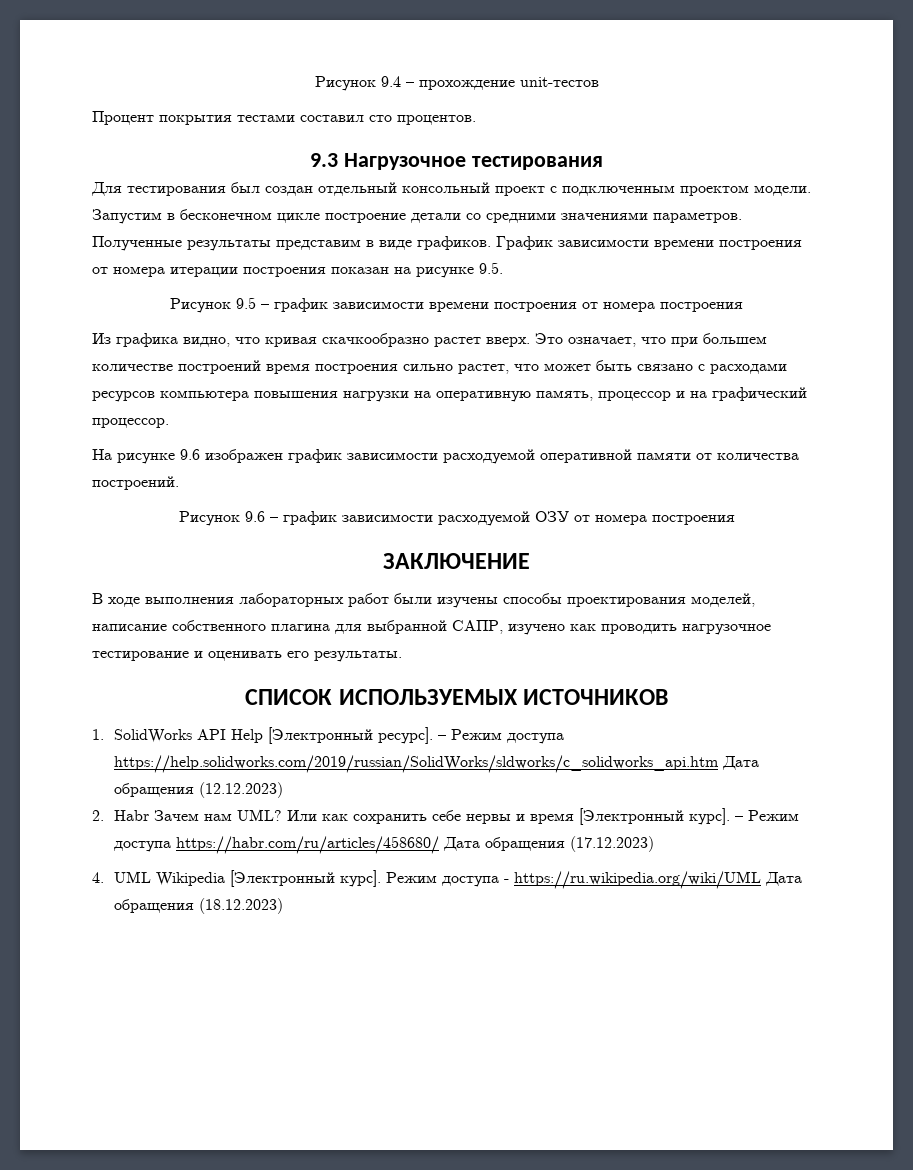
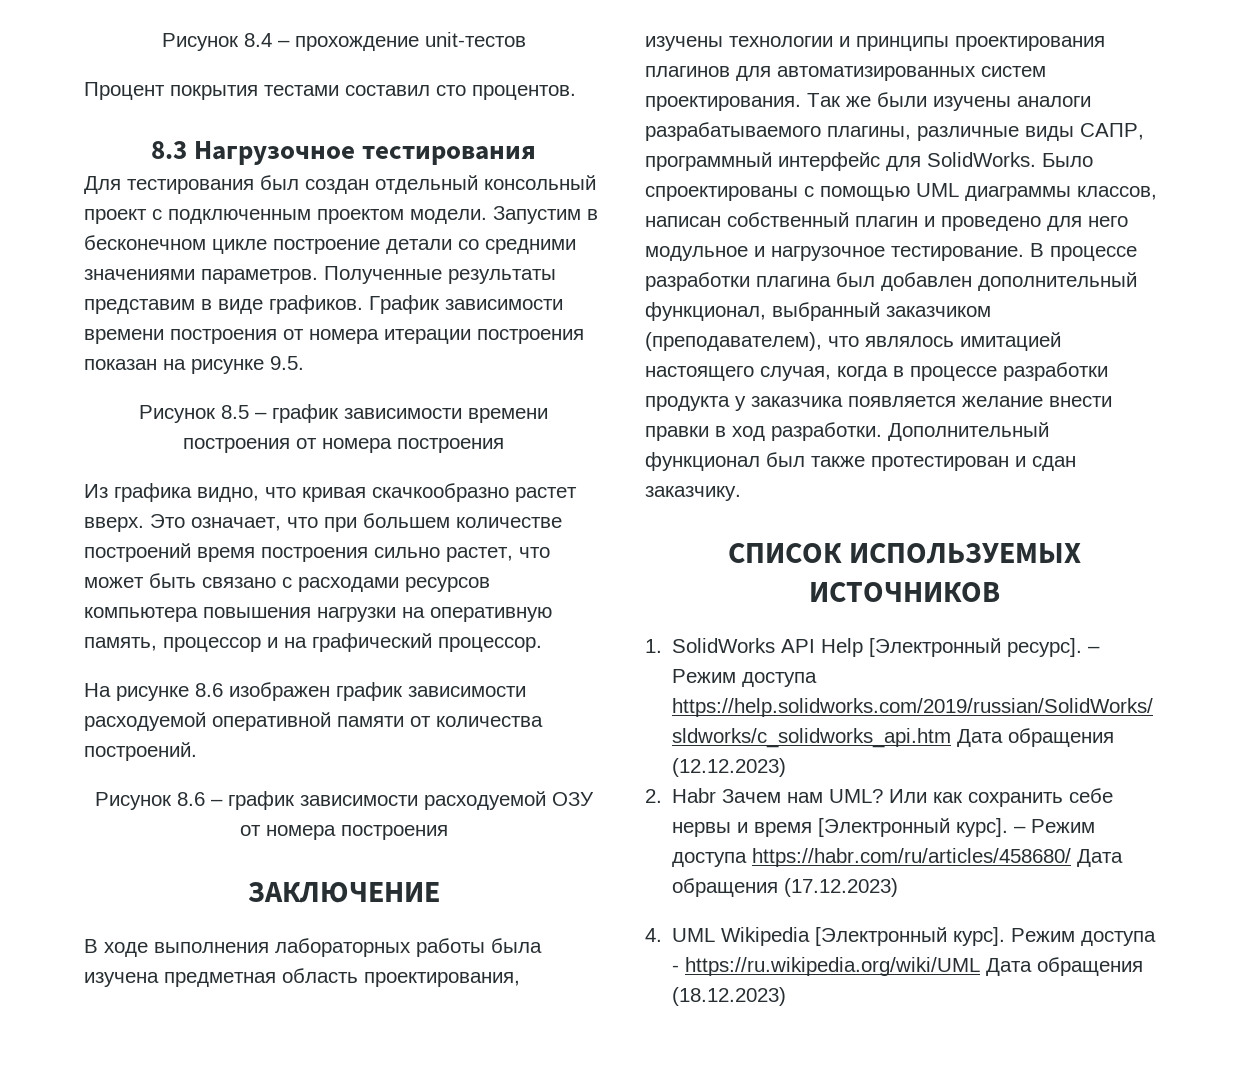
- Рисунок 9.4 – прохождение unit-тестов
+ Рисунок 8.4 – прохождение unit-тестов
- 9.3 Нагрузочное тестирования
+ 8.3 Нагрузочное тестирования
- Рисунок 9.5 – график зависимости времени построения от номера построения
+ Рисунок 8.5 – график зависимости времени построения от номера построения
- На рисунке 9.6 изображен график зависимости расходуемой оперативной памяти от количества построений.
+ На рисунке 8.6 изображен график зависимости расходуемой оперативной памяти от количества построений.
- Рисунок 9.6 – график зависимости расходуемой ОЗУ от номера построения
+ Рисунок 8.6 – график зависимости расходуемой ОЗУ от номера построения
- В ходе выполнения лабораторных работ были изучены способы проектирования моделей, написание собственного плагина для выбранной САПР, изучено как проводить нагрузочное тестирование и оценивать его результаты.
+ В ходе выполнения лабораторных работы была изучена предметная область проектирования, изучены технологии и принципы проектирования плагинов для автоматизированных систем проектирования. Так же были изучены аналоги разрабатываемого плагины, различные виды САПР, программный интерфейс для SolidWorks. Было спроектированы с помощью UML диаграммы классов, написан собственный плагин и проведено для него модульное и нагрузочное тестирование. В процессе разработки плагина был добавлен дополнительный функционал, выбранный заказчиком (преподавателем), что являлось имитацией настоящего случая, когда в процессе разработки продукта у заказчика появляется желание внести правки в ход разработки. Дополнительный функционал был также протестирован и сдан заказчику.

